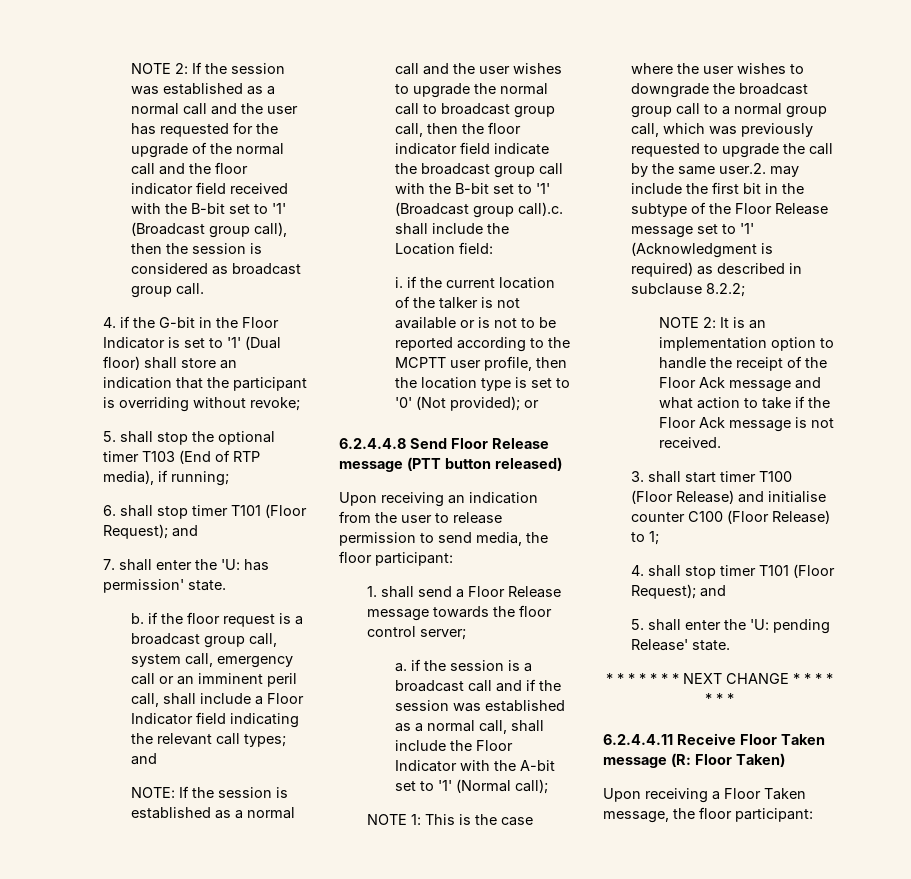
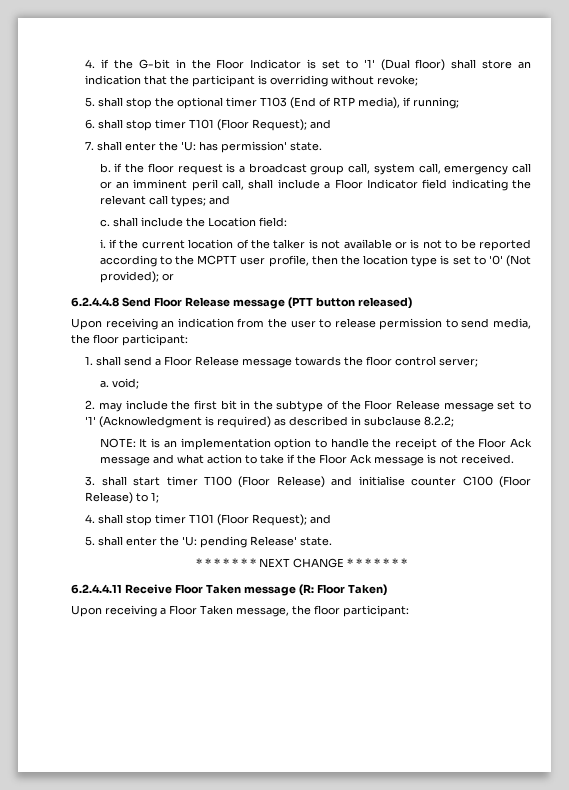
- NOTE 2: If the session was established as a normal call and the user has requested for the upgrade of the normal call and the floor indicator field received with the B-bit set to '1' (Broadcast group call), then the session is considered as broadcast group call.
- NOTE: If the session is established as a normal call and the user wishes to upgrade the normal call to broadcast group call, then the floor indicator field indicate the broadcast group call with the B-bit set to '1' (Broadcast group call).c. shall include the Location field:
+ c. shall include the Location field:
- a. if the session is a broadcast call and if the session was established as a normal call, shall include the Floor Indicator with the A-bit set to '1' (Normal call);
- NOTE 1: This is the case where the user wishes to downgrade the broadcast group call to a normal group call, which was previously requested to upgrade the call by the same user.2. may include the first bit in the subtype of the Floor Release message set to '1' (Acknowledgment is required) as described in subclause 8.2.2;
+ a. void;
+ 2. may include the first bit in the subtype of the Floor Release message set to '1' (Acknowledgment is required) as described in subclause 8.2.2;
- NOTE 2: It is an implementation option to handle the receipt of the Floor Ack message and what action to take if the Floor Ack message is not received.
+ NOTE: It is an implementation option to handle the receipt of the Floor Ack message and what action to take if the Floor Ack message is not received.

